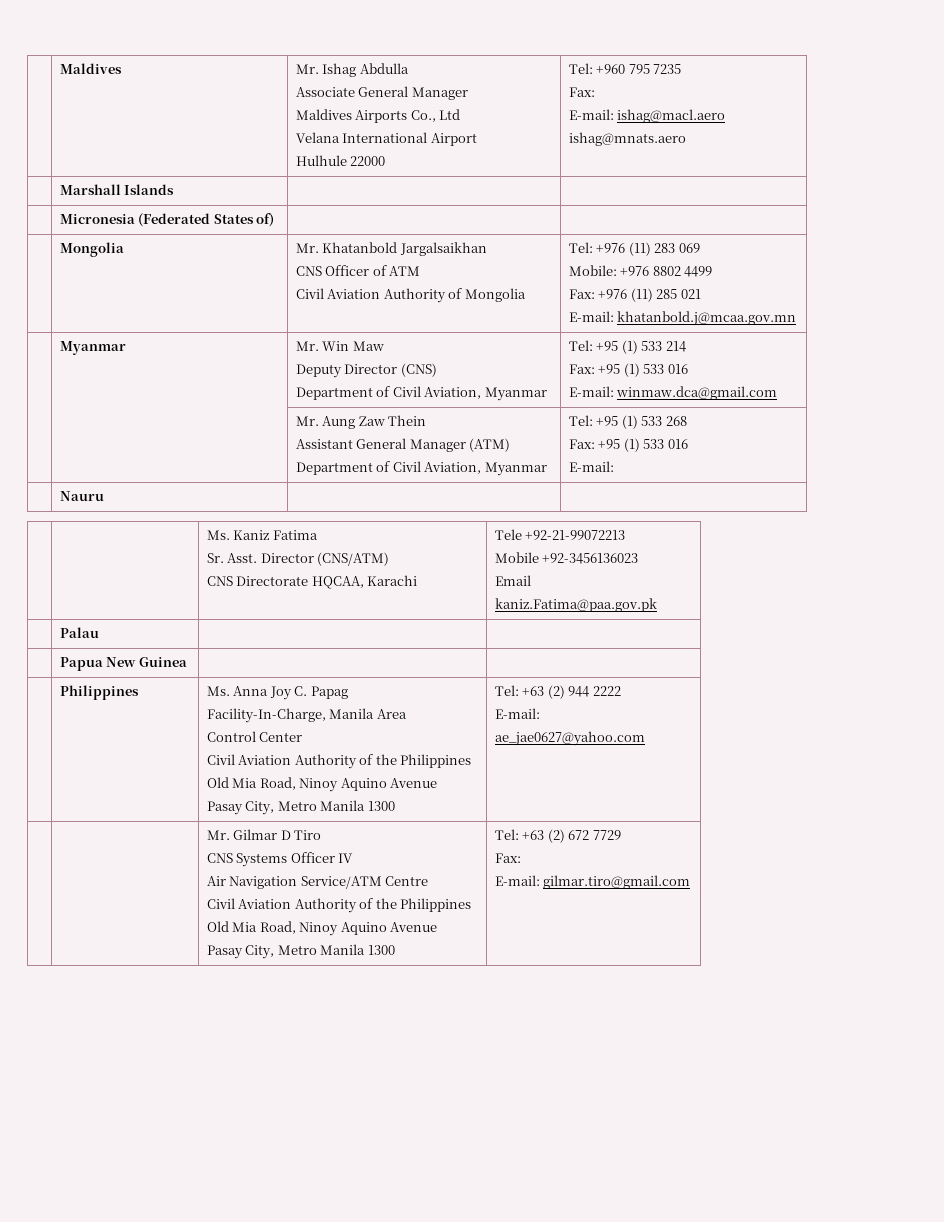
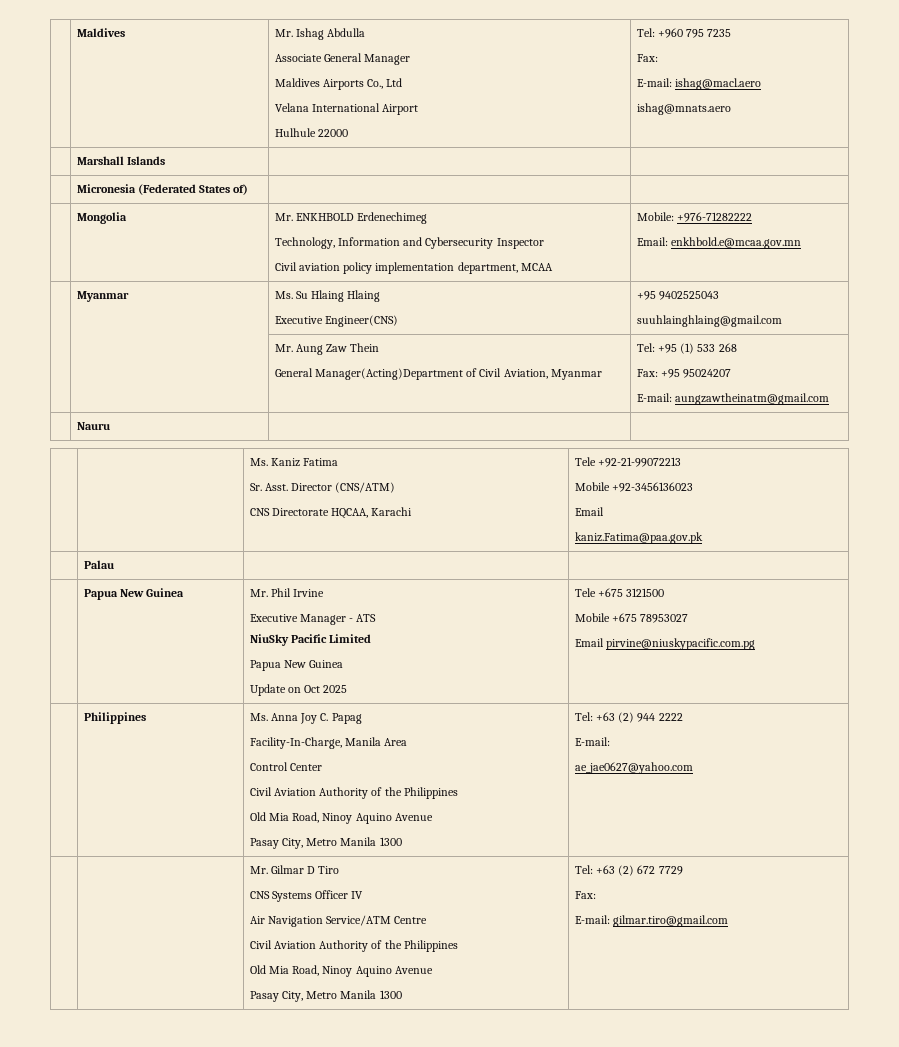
- | Mongolia | Mr. Khatanbold Jargalsaikhan
- CNS Officer of ATM
- Civil Aviation Authority of Mongolia | Tel: +976 (11) 283 069
- Mobile: +976 8802 4499
- Fax: +976 (11) 285 021
- E-mail: khatanbold.j@mcaa.gov.mn
- | Myanmar | Mr. Win Maw
- Deputy Director (CNS)
- Department of Civil Aviation, Myanmar | Tel: +95 (1) 533 214
- Fax: +95 (1) 533 016
- E-mail: winmaw.dca@gmail.com
+ | Mongolia | Mr. ENKHBOLD Erdenechimeg
+ Technology, Information and Cybersecurity Inspector
+ Civil aviation policy implementation department, MCAA | Mobile: +976-71282222
+ Email: enkhbold.e@mcaa.gov.mn
+ | Myanmar | Ms. Su Hlaing Hlaing
+ Executive Engineer(CNS) | +95 9402525043
+ suuhlainghlaing@gmail.com
  | | Mr. Aung Zaw Thein
- Assistant General Manager (ATM)
- Department of Civil Aviation, Myanmar | Tel: +95 (1) 533 268
- Fax: +95 (1) 533 016
- E-mail:
+ General Manager(Acting)Department of Civil Aviation, Myanmar | Tel: +95 (1) 533 268
+ Fax: +95 95024207
+ E-mail: aungzawtheinatm@gmail.com
- | Papua New Guinea | |
+ | Papua New Guinea | Mr. Phil Irvine
+ Executive Manager - ATS
+ NiuSky Pacific Limited
+ Papua New Guinea
+ Update on Oct 2025 | Tele +675 3121500
+ Mobile +675 78953027
+ Email pirvine@niuskypacific.com.pg

